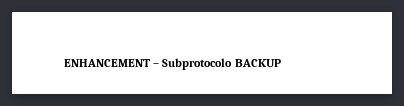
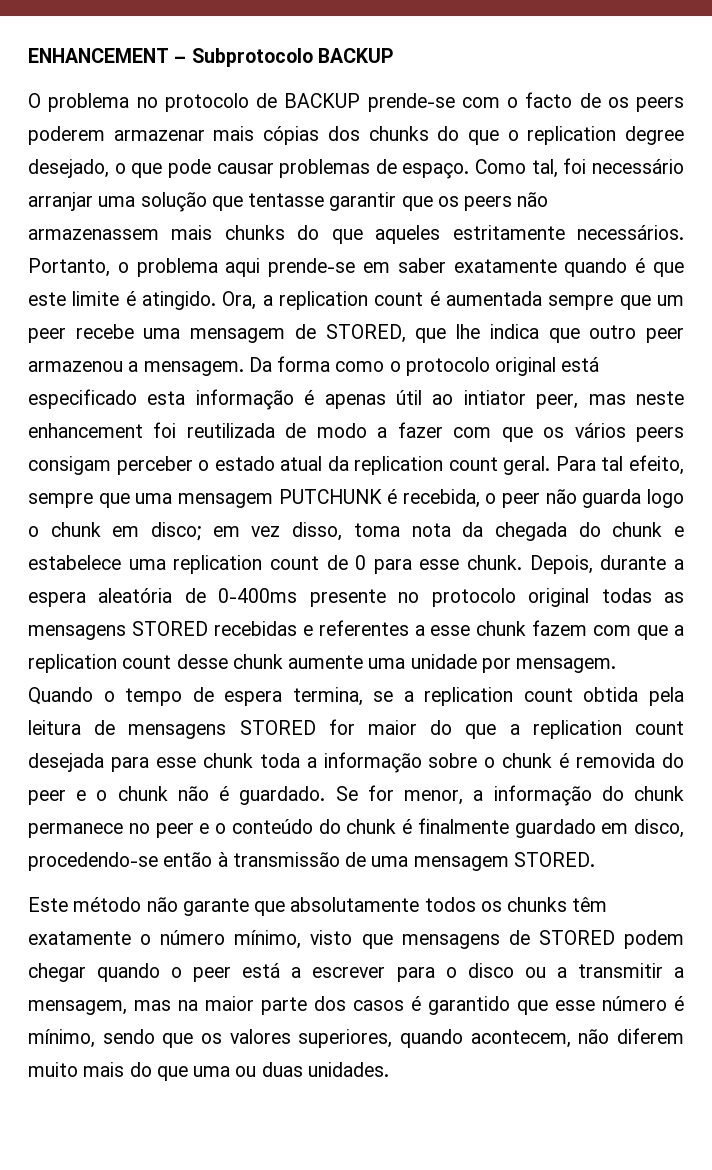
+ O problema no protocolo de BACKUP prende-se com o facto de os peers poderem armazenar mais cópias dos chunks do que o replication degree desejado, o que pode causar problemas de espaço. Como tal, foi necessário arranjar uma solução que tentasse garantir que os peers não armazenassem mais chunks do que aqueles estritamente necessários. Portanto, o problema aqui prende-se em saber exatamente quando é que este limite é atingido. Ora, a replication count é aumentada sempre que um peer recebe uma mensagem de STORED, que lhe indica que outro peer armazenou a mensagem. Da forma como o protocolo original está especificado esta informação é apenas útil ao intiator peer, mas neste enhancement foi reutilizada de modo a fazer com que os vários peers consigam perceber o estado atual da replication count geral. Para tal efeito, sempre que uma mensagem PUTCHUNK é recebida, o peer não guarda logo o chunk em disco; em vez disso, toma nota da chegada do chunk e estabelece uma replication count de 0 para esse chunk. Depois, durante a espera aleatória de 0-400ms presente no protocolo original todas as mensagens STORED recebidas e referentes a esse chunk fazem com que a replication count desse chunk aumente uma unidade por mensagem. Quando o tempo de espera termina, se a replication count obtida pela leitura de mensagens STORED for maior do que a replication count desejada para esse chunk toda a informação sobre o chunk é removida do peer e o chunk não é guardado. Se for menor, a informação do chunk permanece no peer e o conteúdo do chunk é finalmente guardado em disco, procedendo-se então à transmissão de uma mensagem STORED.
+ Este método não garante que absolutamente todos os chunks têm exatamente o número mínimo, visto que mensagens de STORED podem chegar quando o peer está a escrever para o disco ou a transmitir a mensagem, mas na maior parte dos casos é garantido que esse número é mínimo, sendo que os valores superiores, quando acontecem, não diferem muito mais do que uma ou duas unidades.

